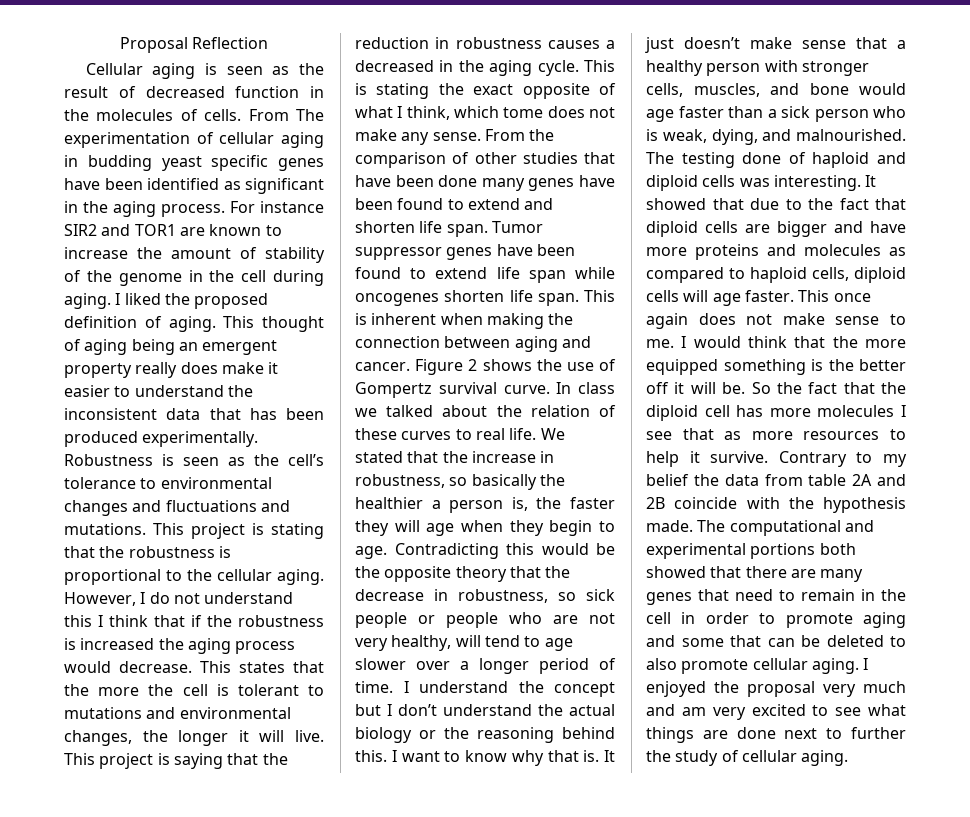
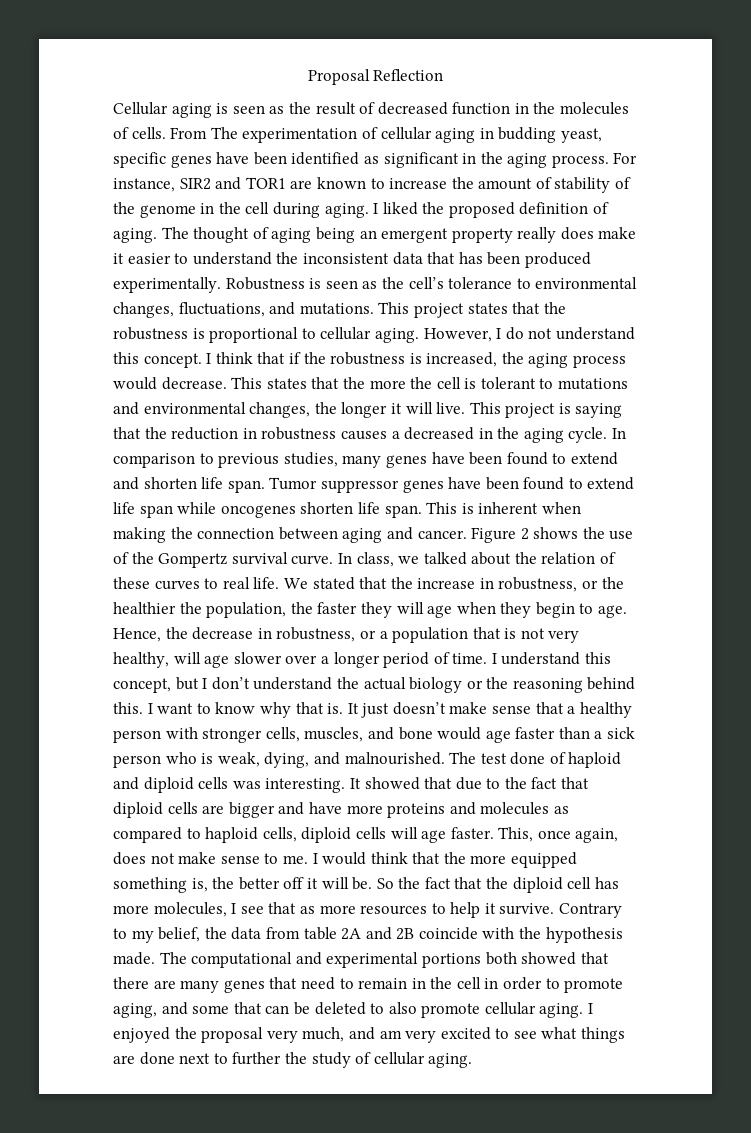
- From The experimentation of cellular aging in budding yeast specific genes have been identified as significant in the aging process.
+ From The experimentation of cellular aging in budding yeast, specific genes have been identified as significant in the aging process.
- For instance SIR2 and TOR1 are known to increase the amount of stability of the genome in the cell during aging.
+ For instance, SIR2 and TOR1 are known to increase the amount of stability of the genome in the cell during aging.
- This thought of aging being an emergent property really does make it easier to understand the inconsistent data that has been produced experimentally.
+ The thought of aging being an emergent property really does make it easier to understand the inconsistent data that has been produced experimentally.
- Robustness is seen as the cell’s tolerance to environmental changes and fluctuations and mutations.
+ Robustness is seen as the cell’s tolerance to environmental changes, fluctuations, and mutations.
- This project is stating that the robustness is proportional to the cellular aging.
+ This project states that the robustness is proportional to cellular aging.
- However, I do not understand this I think that if the robustness is increased the aging process would decrease.
+ However, I do not understand this concept. I think that if the robustness is increased, the aging process would decrease.
- This is stating the exact opposite of what I think, which tome does not make any sense. From the comparison of other studies that have been done many genes have been found to extend and shorten life span.
+ In comparison to previous studies, many genes have been found to extend and shorten life span.
- Figure 2 shows the use of Gompertz survival curve.
+ Figure 2 shows the use of the Gompertz survival curve.
- In class we talked about the relation of these curves to real life.
+ In class, we talked about the relation of these curves to real life.
- We stated that the increase in robustness, so basically the healthier a person is, the faster they will age when they begin to age.
+ We stated that the increase in robustness, or the healthier the population, the faster they will age when they begin to age.
- Contradicting this would be the opposite theory that the decrease in robustness, so sick people or people who are not very healthy, will tend to age slower over a longer period of time.
+ Hence, the decrease in robustness, or a population that is not very healthy, will age slower over a longer period of time.
- I understand the concept but I don’t understand the actual biology or the reasoning behind this.
+ I understand this concept, but I don’t understand the actual biology or the reasoning behind this.
- The testing done of haploid and diploid cells was interesting.
+ The test done of haploid and diploid cells was interesting.
- This once again does not make sense to me.
+ This, once again, does not make sense to me.
- I would think that the more equipped something is the better off it will be.
+ I would think that the more equipped something is, the better off it will be.
- So the fact that the diploid cell has more molecules I see that as more resources to help it survive.
+ So the fact that the diploid cell has more molecules, I see that as more resources to help it survive.
- Contrary to my belief the data from table 2A and 2B coincide with the hypothesis made.
+ Contrary to my belief, the data from table 2A and 2B coincide with the hypothesis made.
- The computational and experimental portions both showed that there are many genes that need to remain in the cell in order to promote aging and some that can be deleted to also promote cellular aging.
+ The computational and experimental portions both showed that there are many genes that need to remain in the cell in order to promote aging, and some that can be deleted to also promote cellular aging.
- I enjoyed the proposal very much and am very excited to see what things are done next to further the study of cellular aging.
+ I enjoyed the proposal very much, and am very excited to see what things are done next to further the study of cellular aging.

